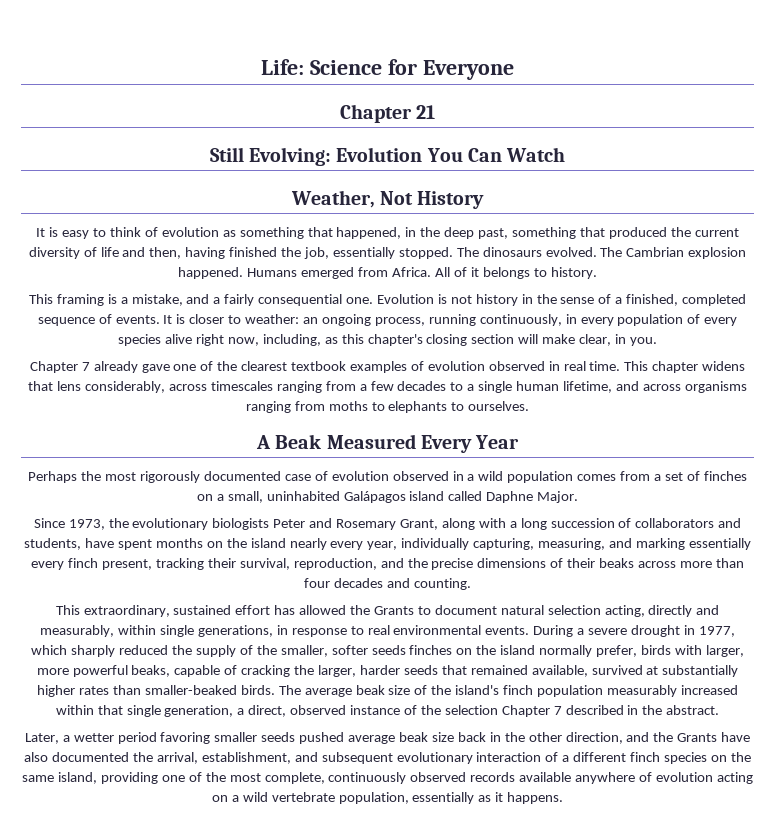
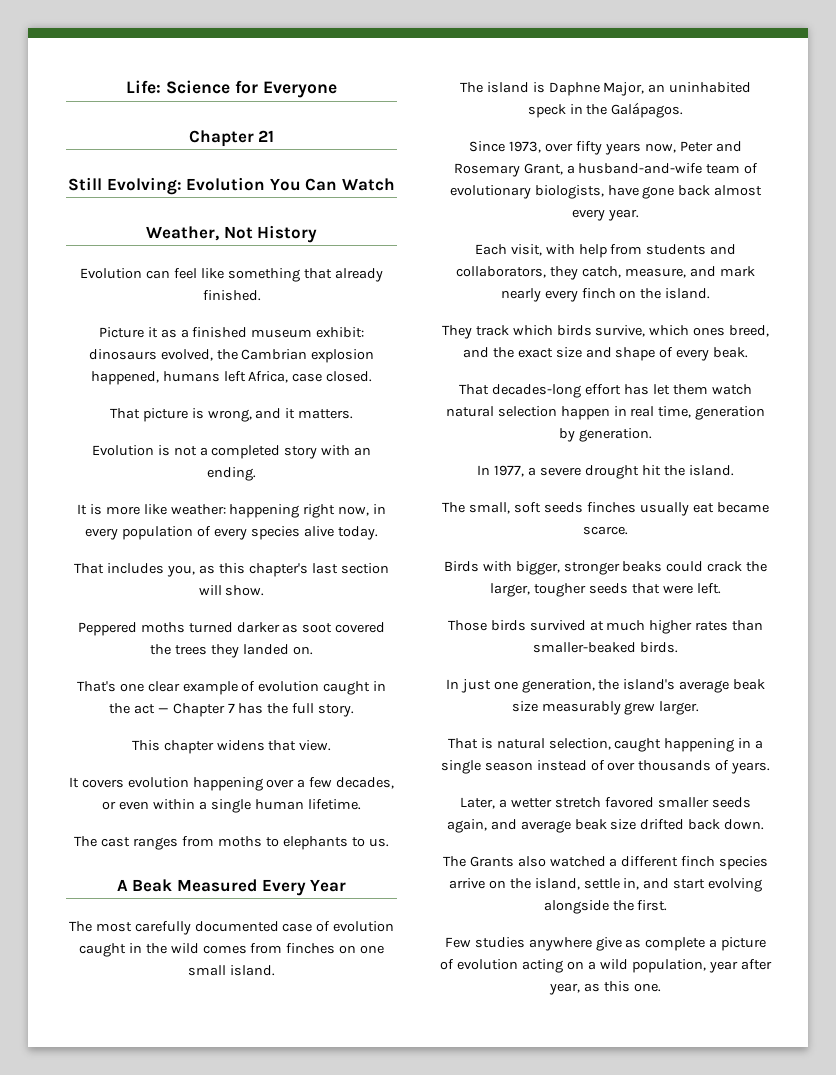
- It is easy to think of evolution as something that happened, in the deep past, something that produced the current diversity of life and then, having finished the job, essentially stopped. The dinosaurs evolved. The Cambrian explosion happened. Humans emerged from Africa. All of it belongs to history.
- This framing is a mistake, and a fairly consequential one. Evolution is not history in the sense of a finished, completed sequence of events. It is closer to weather: an ongoing process, running continuously, in every population of every species alive right now, including, as this chapter's closing section will make clear, in you.
- Chapter 7 already gave one of the clearest textbook examples of evolution observed in real time. This chapter widens that lens considerably, across timescales ranging from a few decades to a single human lifetime, and across organisms ranging from moths to elephants to ourselves.
+ Evolution can feel like something that already finished.
+ Picture it as a finished museum exhibit: dinosaurs evolved, the Cambrian explosion happened, humans left Africa, case closed.
+ That picture is wrong, and it matters.
+ Evolution is not a completed story with an ending.
+ It is more like weather: happening right now, in every population of every species alive today.
+ That includes you, as this chapter's last section will show.
+ Peppered moths turned darker as soot covered the trees they landed on.
+ That's one clear example of evolution caught in the act — Chapter 7 has the full story.
+ This chapter widens that view.
+ It covers evolution happening over a few decades, or even within a single human lifetime.
+ The cast ranges from moths to elephants to us.
- Perhaps the most rigorously documented case of evolution observed in a wild population comes from a set of finches on a small, uninhabited Galápagos island called Daphne Major.
- Since 1973, the evolutionary biologists Peter and Rosemary Grant, along with a long succession of collaborators and students, have spent months on the island nearly every year, individually capturing, measuring, and marking essentially every finch present, tracking their survival, reproduction, and the precise dimensions of their beaks across more than four decades and counting.
- This extraordinary, sustained effort has allowed the Grants to document natural selection acting, directly and measurably, within single generations, in response to real environmental events. During a severe drought in 1977, which sharply reduced the supply of the smaller, softer seeds finches on the island normally prefer, birds with larger, more powerful beaks, capable of cracking the larger, harder seeds that remained available, survived at substantially higher rates than smaller-beaked birds. The average beak size of the island's finch population measurably increased within that single generation, a direct, observed instance of the selection Chapter 7 described in the abstract.
- Later, a wetter period favoring smaller seeds pushed average beak size back in the other direction, and the Grants have also documented the arrival, establishment, and subsequent evolutionary interaction of a different finch species on the same island, providing one of the most complete, continuously observed records available anywhere of evolution acting on a wild vertebrate population, essentially as it happens.
+ The most carefully documented case of evolution caught in the wild comes from finches on one small island.
+ The island is Daphne Major, an uninhabited speck in the Galápagos.
+ Since 1973, over fifty years now, Peter and Rosemary Grant, a husband-and-wife team of evolutionary biologists, have gone back almost every year.
+ Each visit, with help from students and collaborators, they catch, measure, and mark nearly every finch on the island.
+ They track which birds survive, which ones breed, and the exact size and shape of every beak.
+ That decades-long effort has let them watch natural selection happen in real time, generation by generation.
+ In 1977, a severe drought hit the island.
+ The small, soft seeds finches usually eat became scarce.
+ Birds with bigger, stronger beaks could crack the larger, tougher seeds that were left.
+ Those birds survived at much higher rates than smaller-beaked birds.
+ In just one generation, the island's average beak size measurably grew larger.
+ That is natural selection, caught happening in a single season instead of over thousands of years.
+ Later, a wetter stretch favored smaller seeds again, and average beak size drifted back down.
+ The Grants also watched a different finch species arrive on the island, settle in, and start evolving alongside the first.
+ Few studies anywhere give as complete a picture of evolution acting on a wild population, year after year, as this one.

